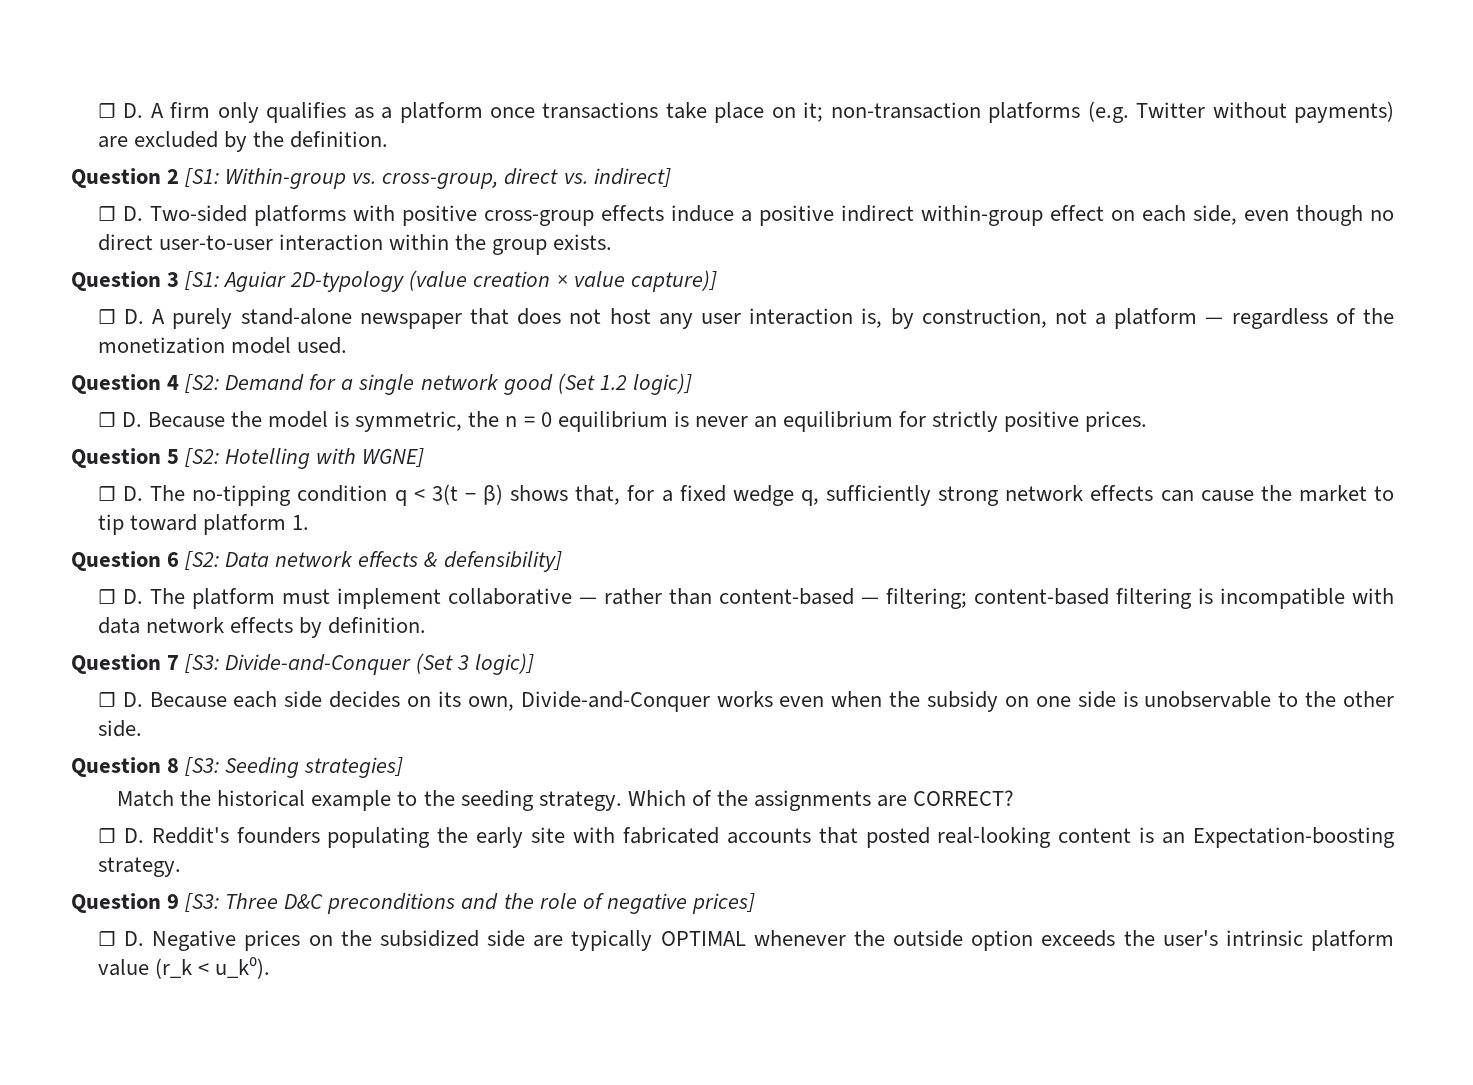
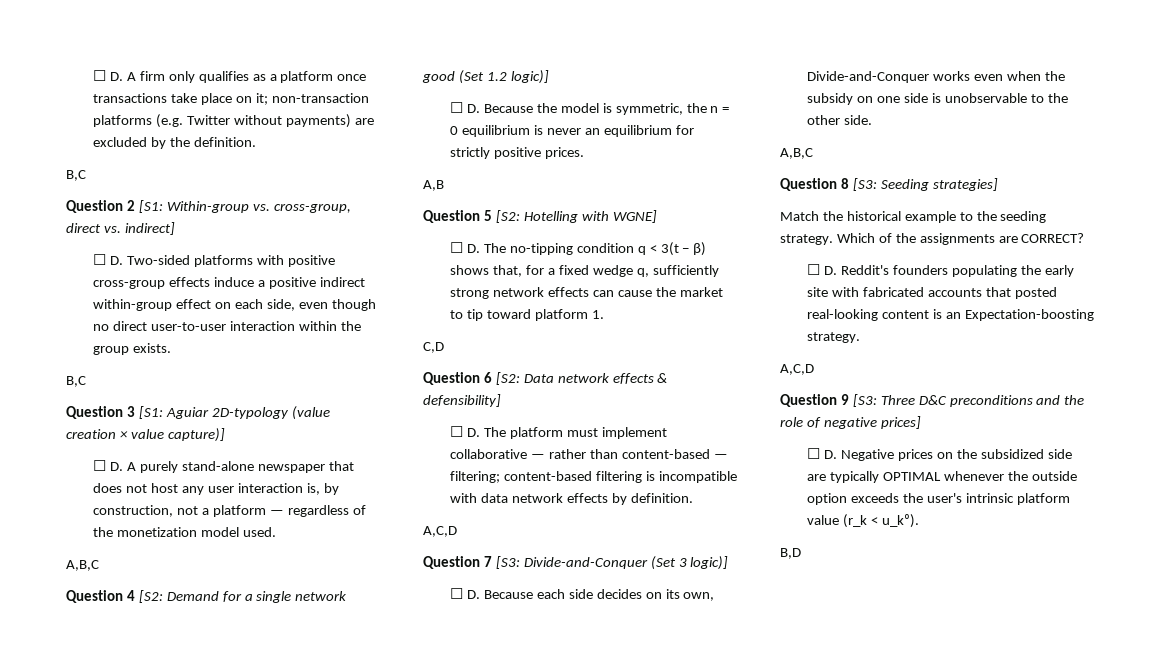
  ☐ D. A firm only qualifies as a platform once transactions take place on it; non-transaction platforms (e.g. Twitter without payments) are excluded by the definition.
+ B,C
  ☐ D. Two-sided platforms with positive cross-group effects induce a positive indirect within-group effect on each side, even though no direct user-to-user interaction within the group exists.
+ B,C
  ☐ D. A purely stand-alone newspaper that does not host any user interaction is, by construction, not a platform — regardless of the monetization model used.
+ A,B,C
+ A,B
+ C,D
  ☐ D. The platform must implement collaborative — rather than content-based — filtering; content-based filtering is incompatible with data network effects by definition.
+ A,C,D
  ☐ D. Because each side decides on its own, Divide-and-Conquer works even when the subsidy on one side is unobservable to the other side.
+ A,B,C
  ☐ D. Reddit's founders populating the early site with fabricated accounts that posted real-looking content is an Expectation-boosting strategy.
+ A,C,D
+ B,D

